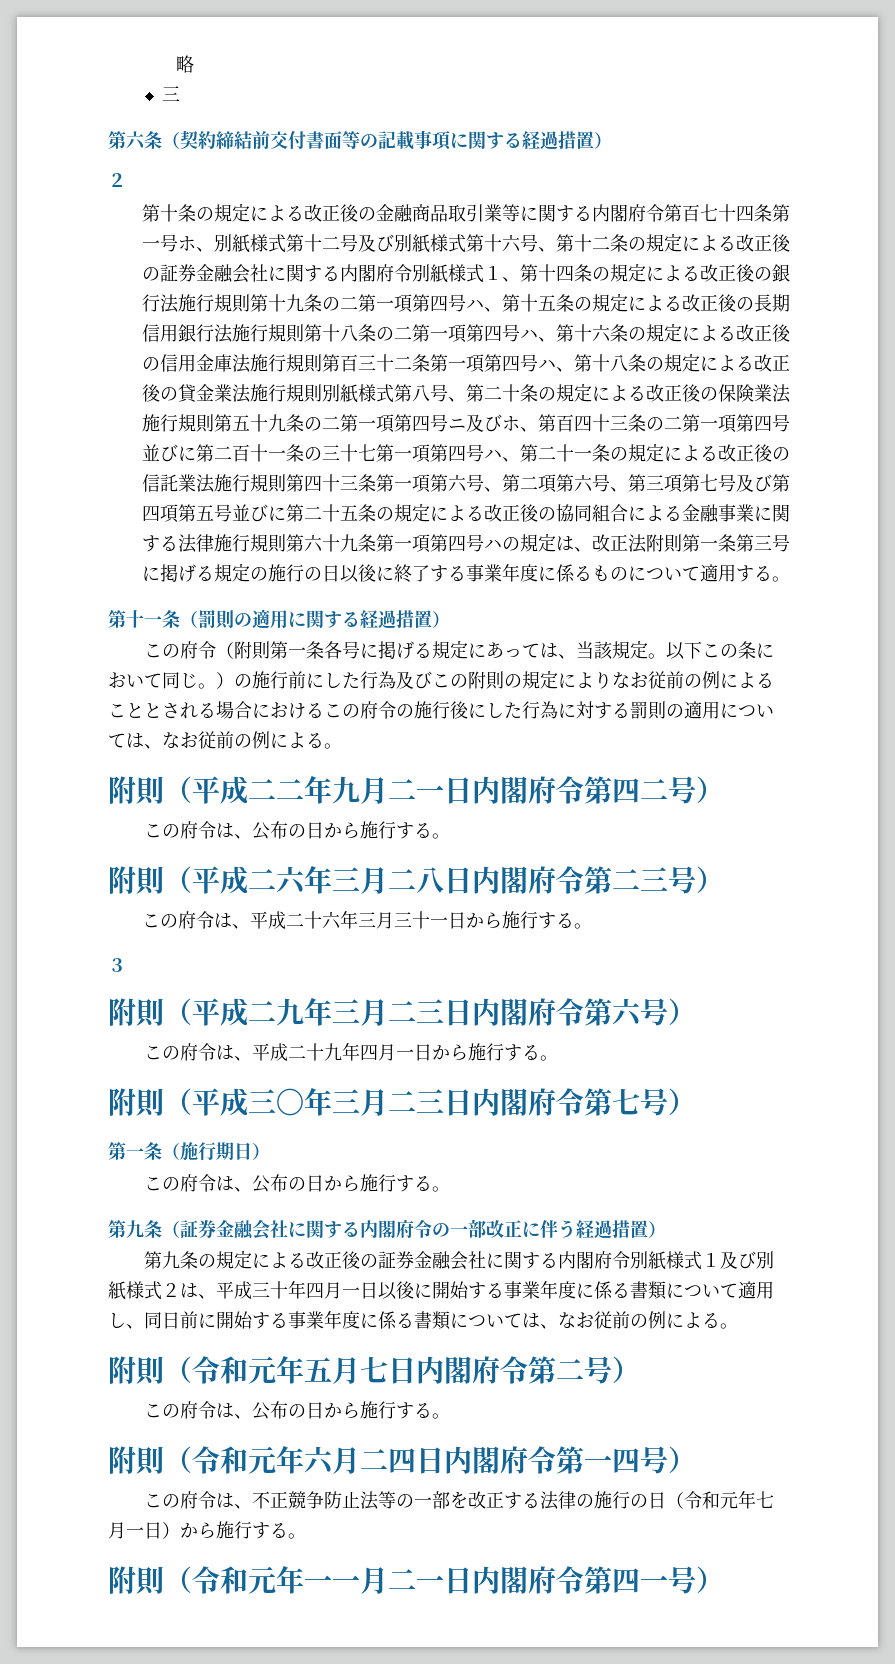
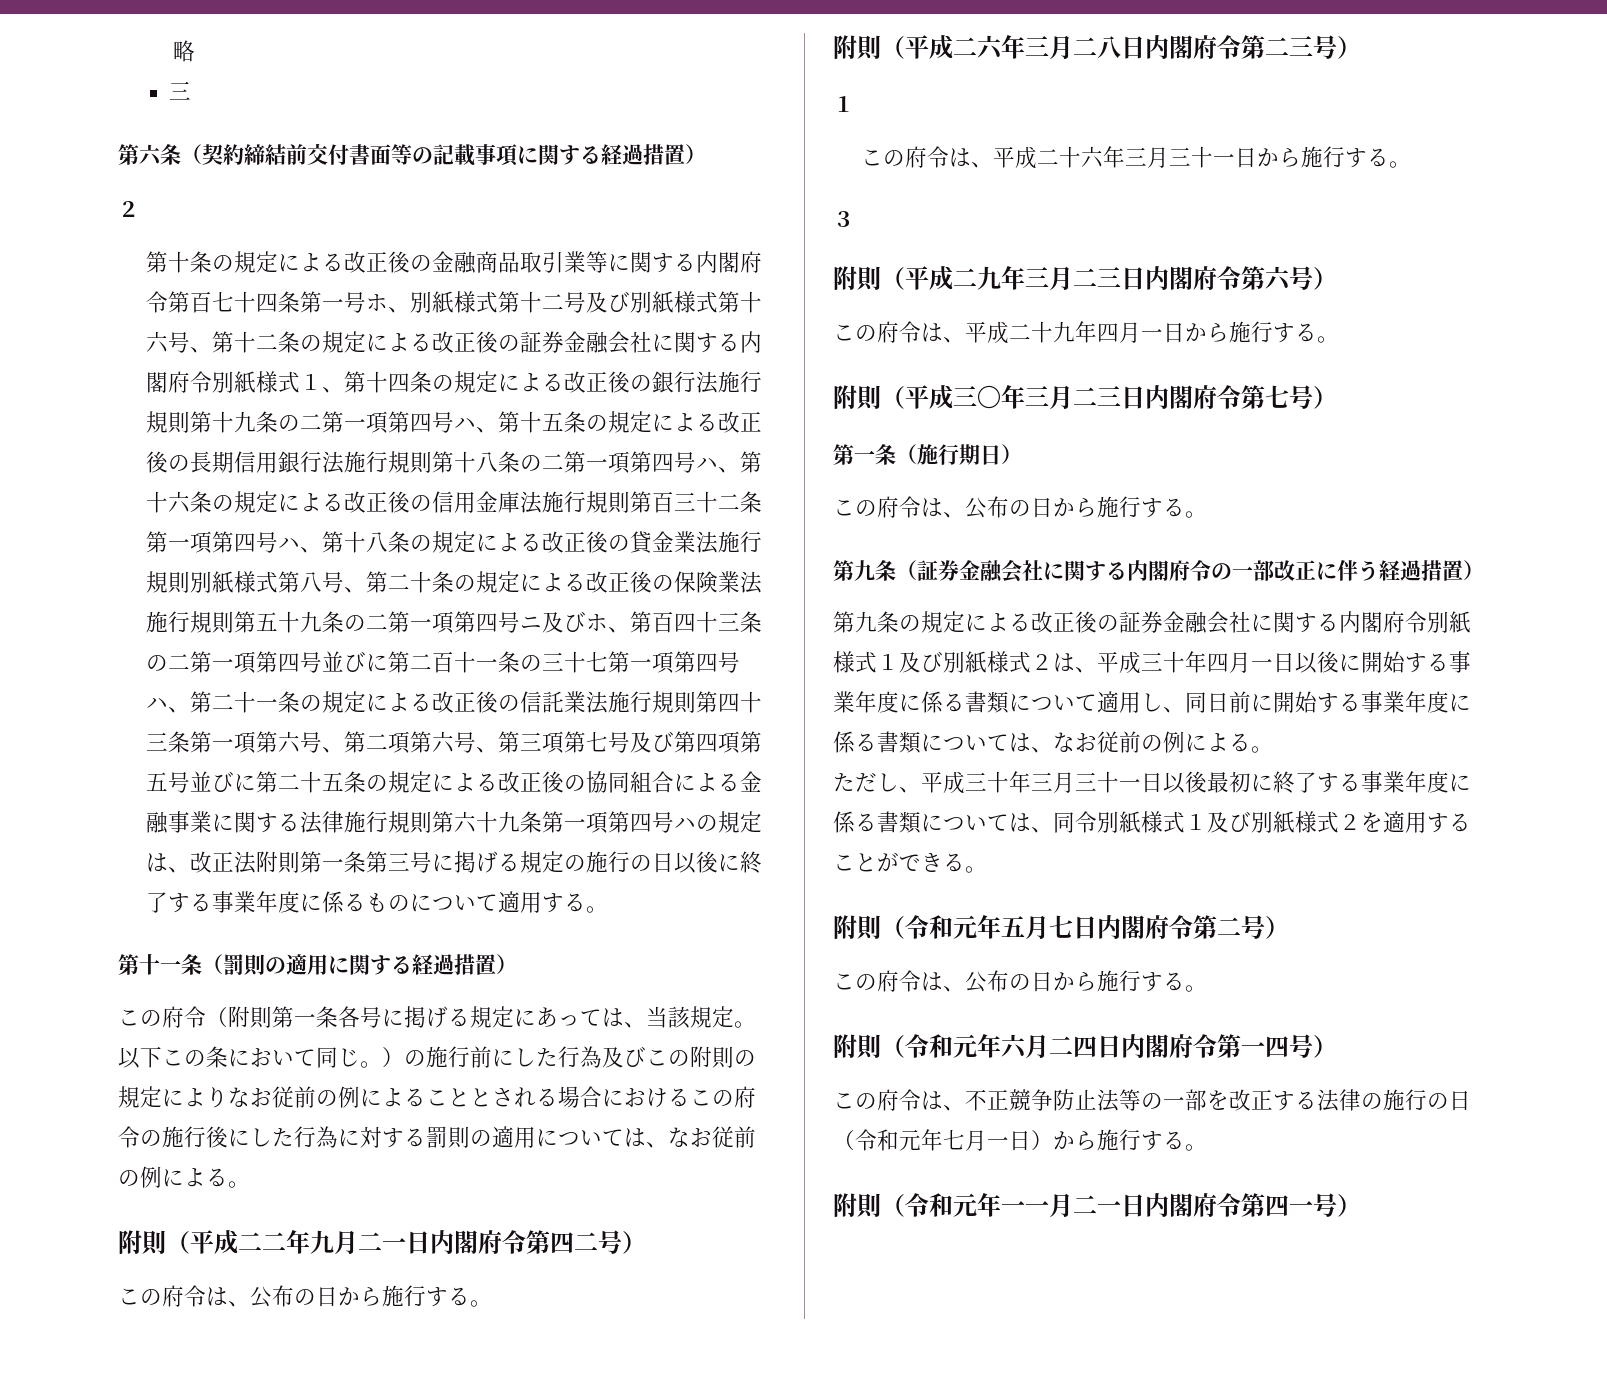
  附則（平成二六年三月二八日内閣府令第二三号）
+ １
+ ただし、平成三十年三月三十一日以後最初に終了する事業年度に係る書類については、同令別紙様式１及び別紙様式２を適用することができる。

